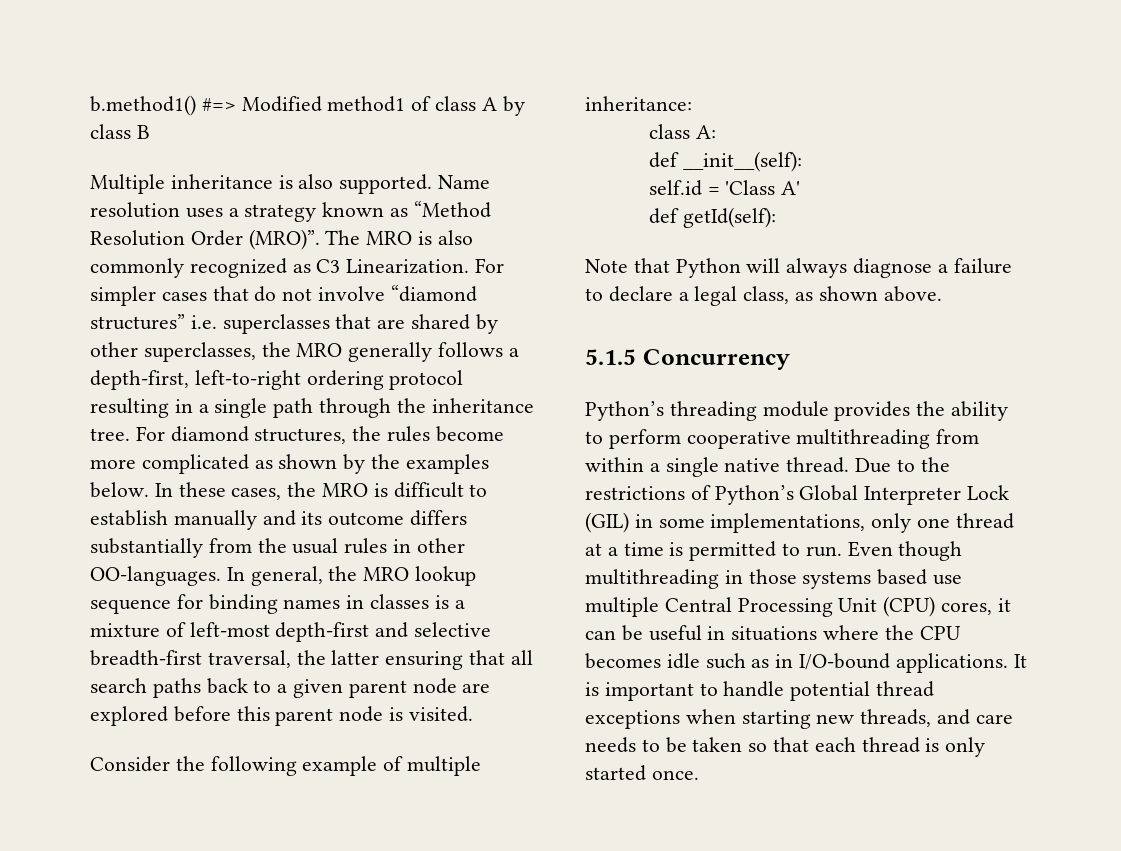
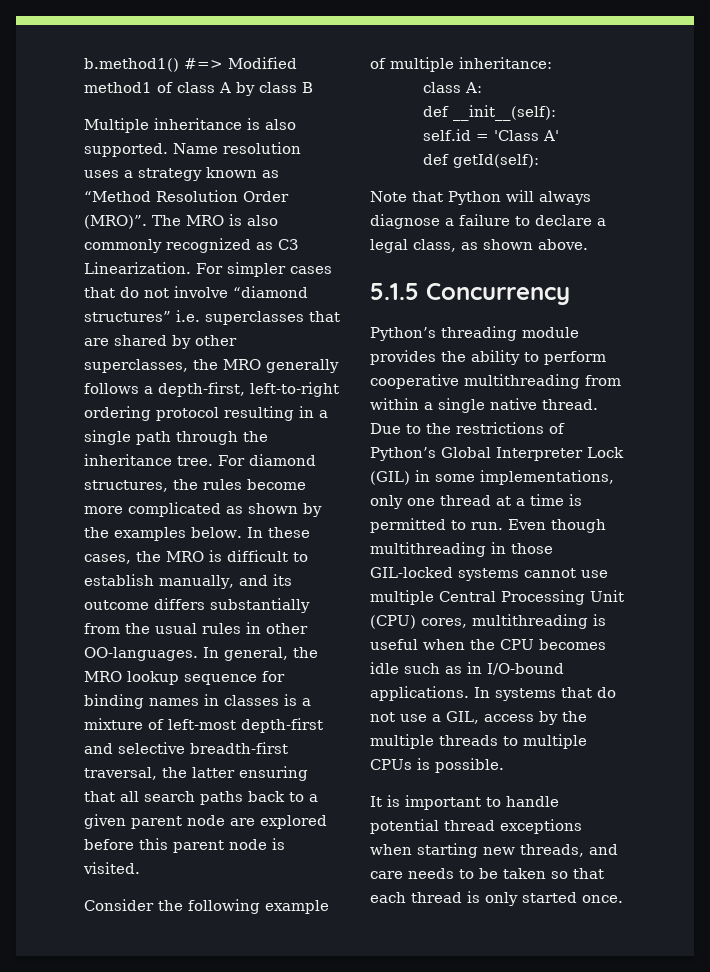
- In these cases, the MRO is difficult to establish manually and its outcome differs substantially from the usual rules in other OO-languages.
+ In these cases, the MRO is difficult to establish manually, and its outcome differs substantially from the usual rules in other OO-languages.
- Even though multithreading in those systems based use multiple Central Processing Unit (CPU) cores, it can be useful in situations where the CPU becomes idle such as in I/O-bound applications. It is important to handle potential thread exceptions when starting new threads, and care needs to be taken so that each thread is only started once.
+ Even though multithreading in those GIL-locked systems cannot use multiple Central Processing Unit (CPU) cores, multithreading is useful when the CPU becomes idle such as in I/O-bound applications. In systems that do not use a GIL, access by the multiple threads to multiple CPUs is possible.
+ It is important to handle potential thread exceptions when starting new threads, and care needs to be taken so that each thread is only started once.

